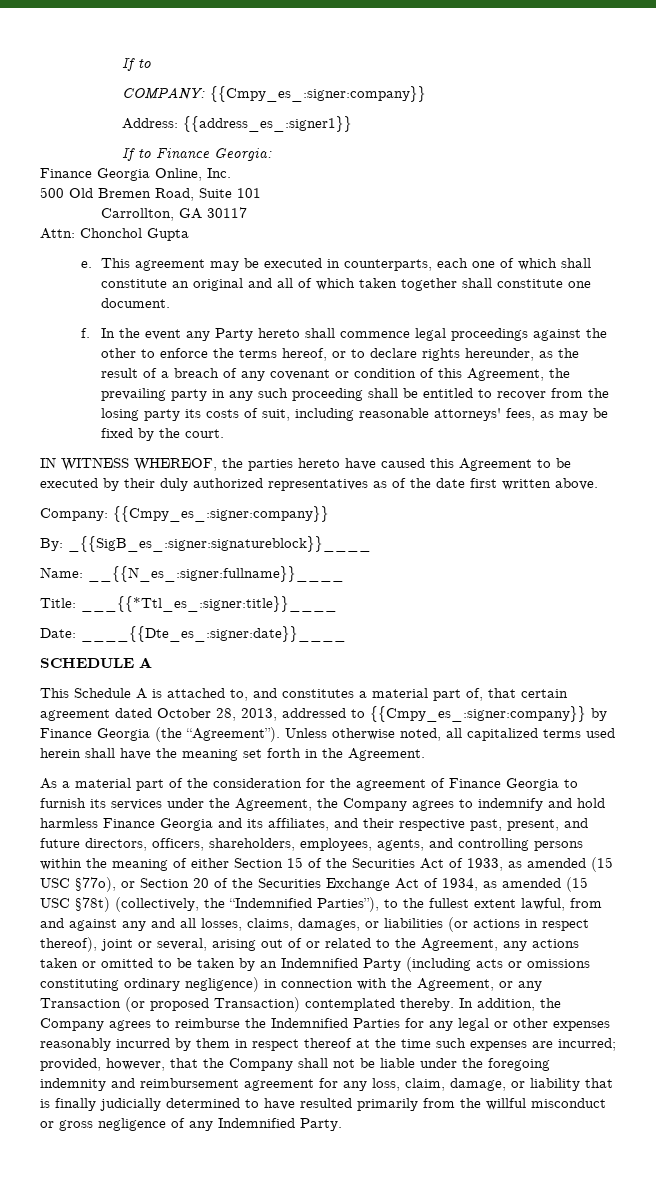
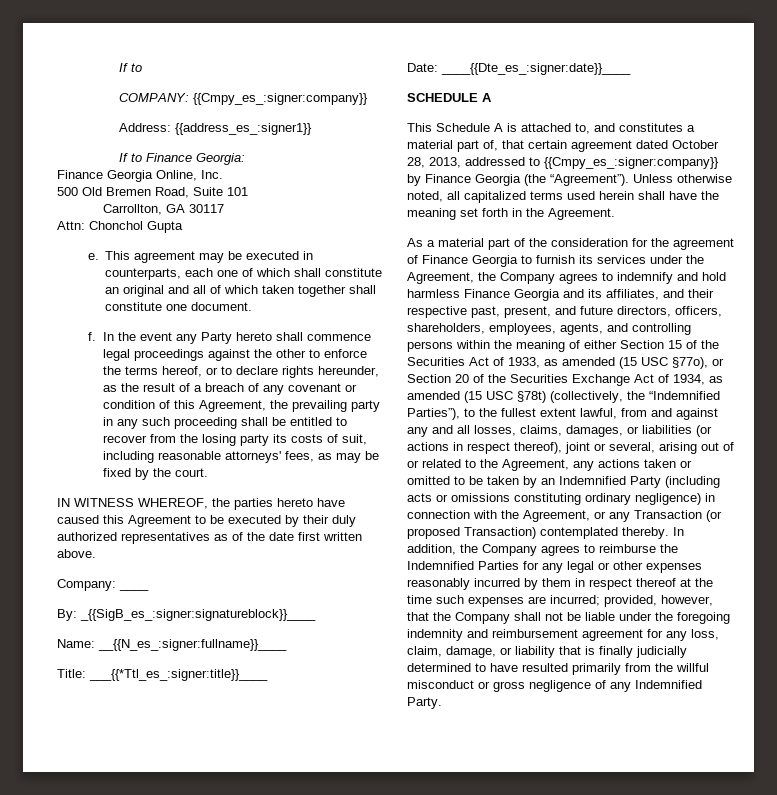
- Company: {{Cmpy_es_:signer:company}}
+ Company: ____

